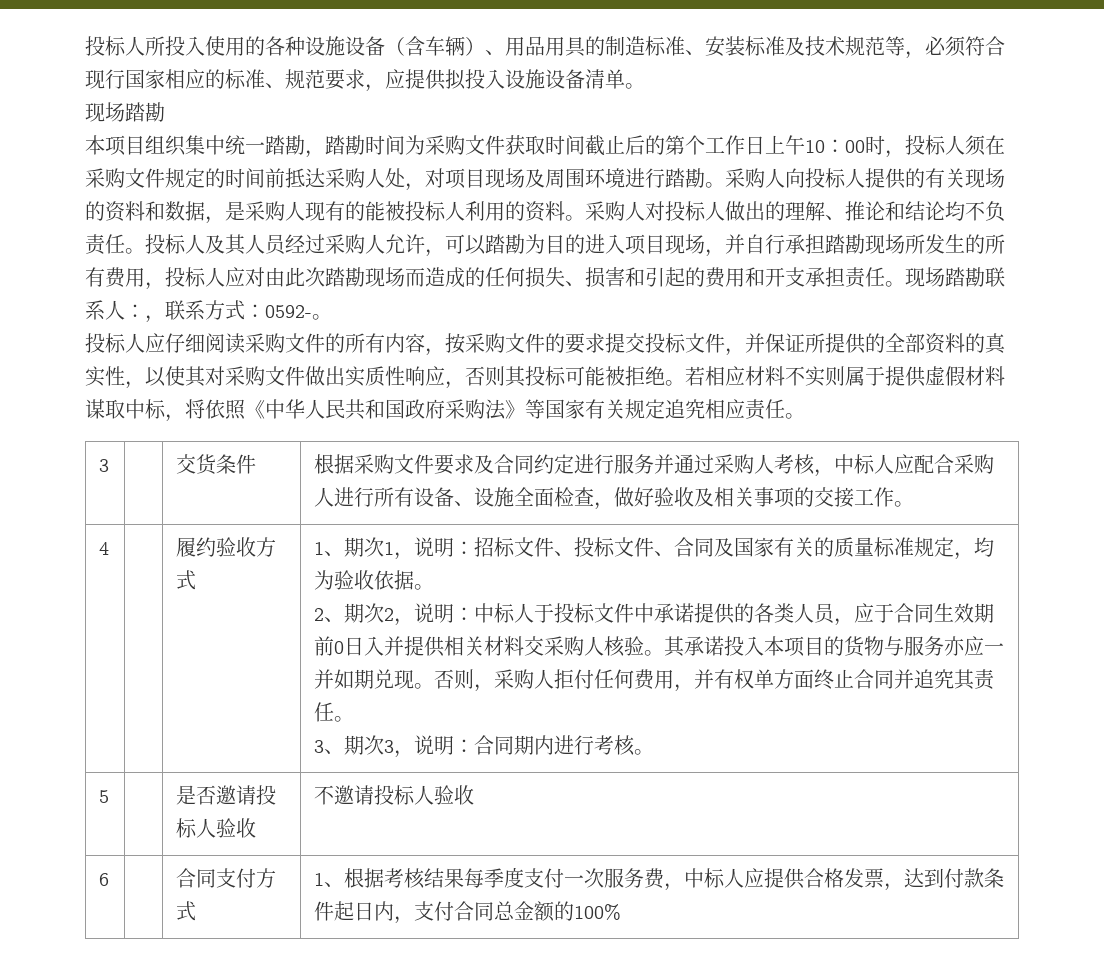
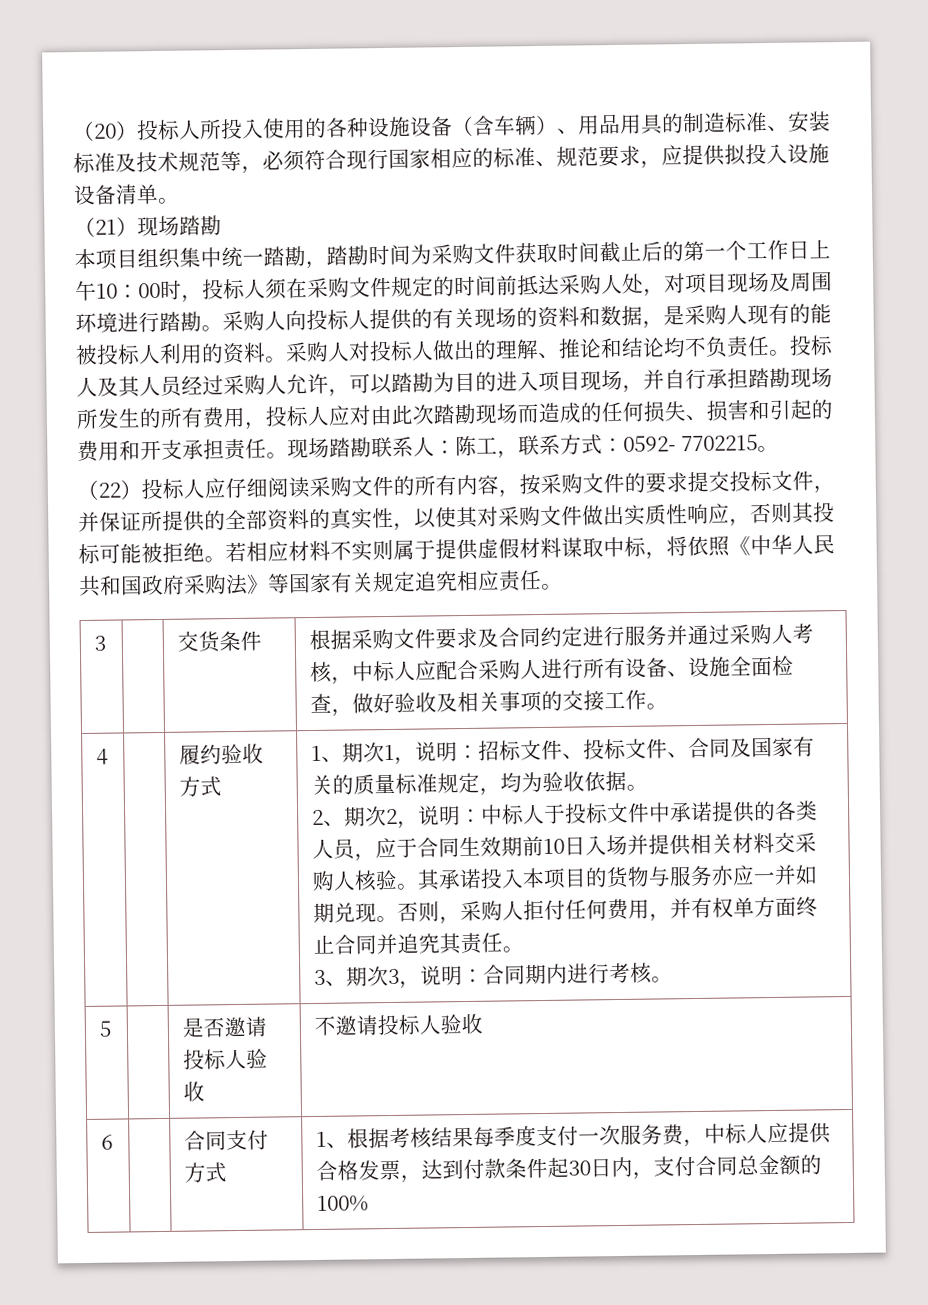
- 投标人所投入使用的各种设施设备（含车辆）、用品用具的制造标准、安装标准及技术规范等，必须符合现行国家相应的标准、规范要求，应提供拟投入设施设备清单。
- 现场踏勘
+ （20）投标人所投入使用的各种设施设备（含车辆）、用品用具的制造标准、安装标准及技术规范等，必须符合现行国家相应的标准、规范要求，应提供拟投入设施设备清单。
+ （21）现场踏勘
- 本项目组织集中统一踏勘，踏勘时间为采购文件获取时间截止后的第个工作日上午10：00时，投标人须在采购文件规定的时间前抵达采购人处，对项目现场及周围环境进行踏勘。
+ 本项目组织集中统一踏勘，踏勘时间为采购文件获取时间截止后的第一个工作日上午10：00时，投标人须在采购文件规定的时间前抵达采购人处，对项目现场及周围环境进行踏勘。
- 现场踏勘联系人：，联系方式：0592-。
- 投标人应仔细阅读采购文件的所有内容，按采购文件的要求提交投标文件，并保证所提供的全部资料的真实性，以使其对采购文件做出实质性响应，否则其投标可能被拒绝。
+ 现场踏勘联系人：陈工，联系方式：0592- 7702215。
+ （22）投标人应仔细阅读采购文件的所有内容，按采购文件的要求提交投标文件，并保证所提供的全部资料的真实性，以使其对采购文件做出实质性响应，否则其投标可能被拒绝。
- 2、期次2，说明：中标人于投标文件中承诺提供的各类人员，应于合同生效期前0日入并提供相关材料交采购人核验。
+ 2、期次2，说明：中标人于投标文件中承诺提供的各类人员，应于合同生效期前10日入场并提供相关材料交采购人核验。
- 6 | | 合同支付方式 | 1、根据考核结果每季度支付一次服务费，中标人应提供合格发票，达到付款条件起日内，支付合同总金额的100%
+ 6 | | 合同支付方式 | 1、根据考核结果每季度支付一次服务费，中标人应提供合格发票，达到付款条件起30日内，支付合同总金额的100%

